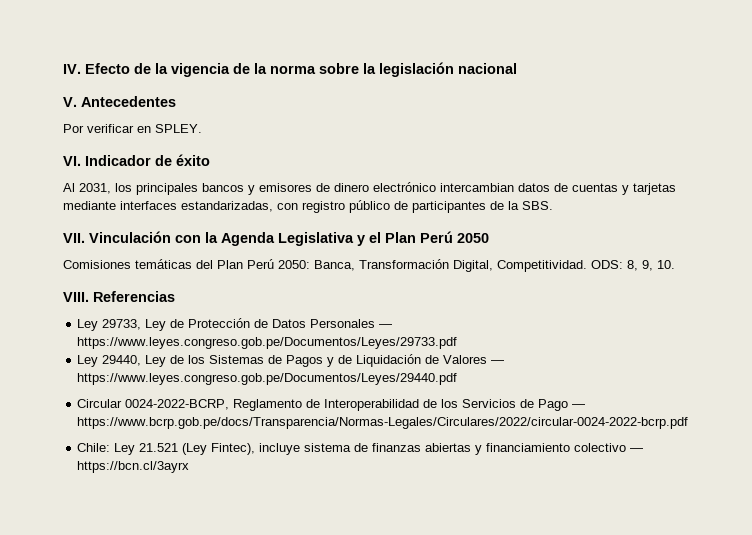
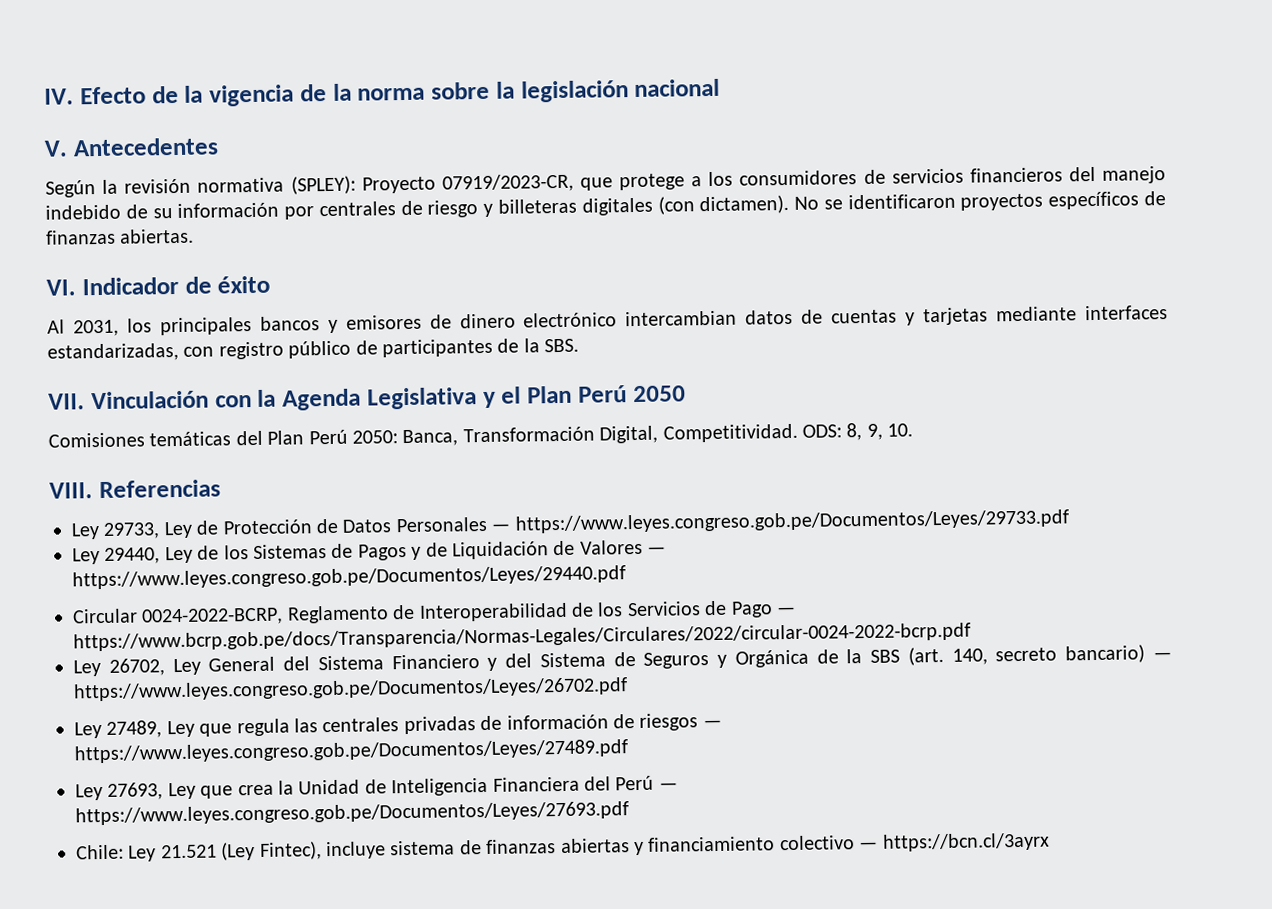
- Por verificar en SPLEY.
+ Según la revisión normativa (SPLEY): Proyecto 07919/2023-CR, que protege a los consumidores de servicios financieros del manejo indebido de su información por centrales de riesgo y billeteras digitales (con dictamen). No se identificaron proyectos específicos de finanzas abiertas.
+ Ley 26702, Ley General del Sistema Financiero y del Sistema de Seguros y Orgánica de la SBS (art. 140, secreto bancario) — https://www.leyes.congreso.gob.pe/Documentos/Leyes/26702.pdf
+ Ley 27489, Ley que regula las centrales privadas de información de riesgos — https://www.leyes.congreso.gob.pe/Documentos/Leyes/27489.pdf
+ Ley 27693, Ley que crea la Unidad de Inteligencia Financiera del Perú — https://www.leyes.congreso.gob.pe/Documentos/Leyes/27693.pdf

